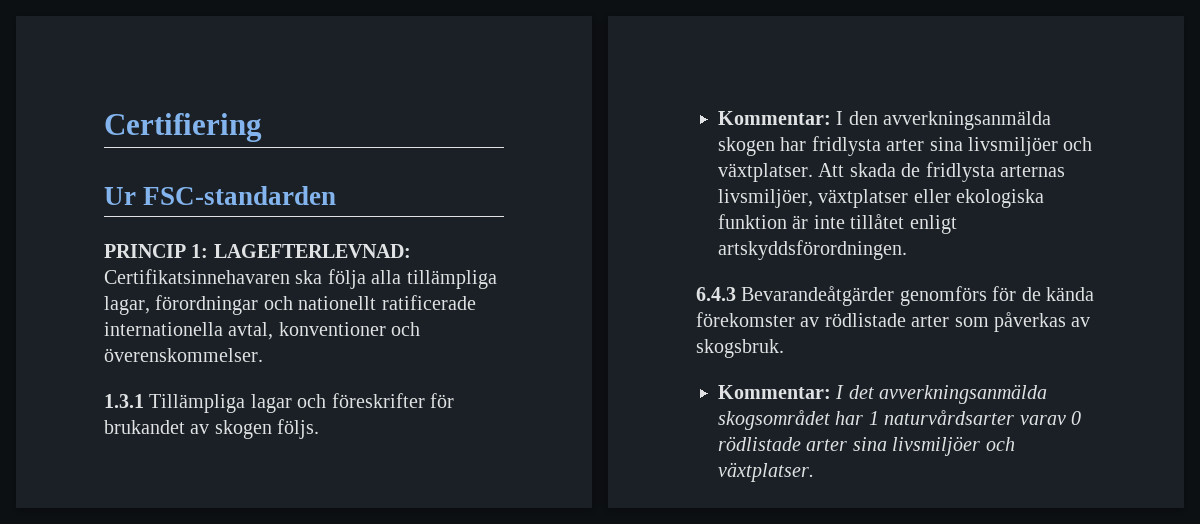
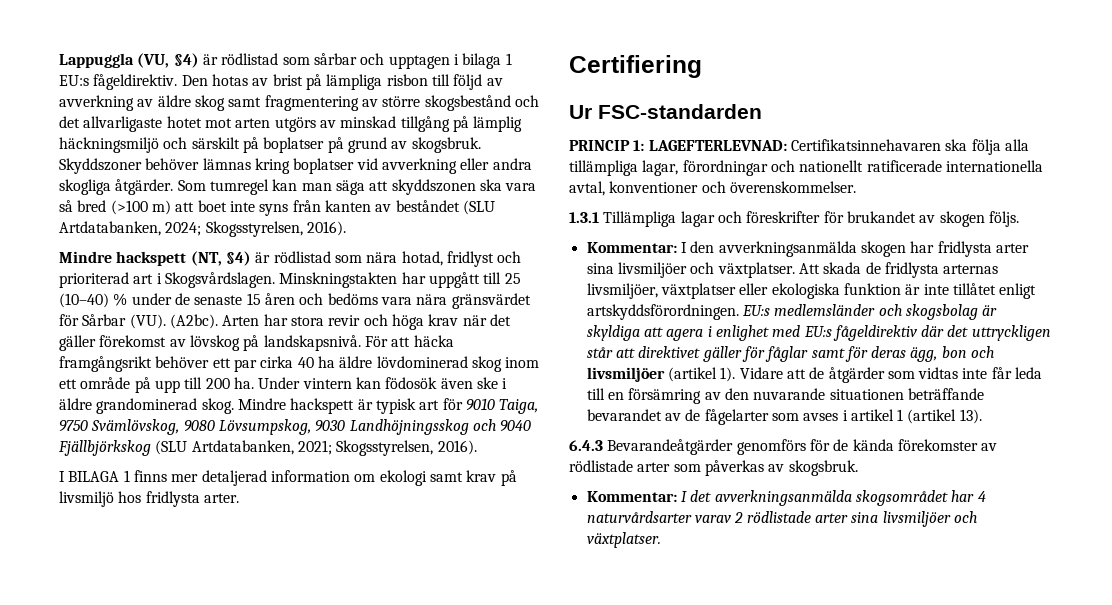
+ Lappuggla (VU, §4) är rödlistad som sårbar och upptagen i bilaga 1 EU:s fågeldirektiv. Den hotas av brist på lämpliga risbon till följd av avverkning av äldre skog samt fragmentering av större skogsbestånd och det allvarligaste hotet mot arten utgörs av minskad tillgång på lämplig häckningsmiljö och särskilt på boplatser på grund av skogsbruk. Skyddszoner behöver lämnas kring boplatser vid avverkning eller andra skogliga åtgärder. Som tumregel kan man säga att skyddszonen ska vara så bred (>100 m) att boet inte syns från kanten av beståndet (SLU Artdatabanken, 2024; Skogsstyrelsen, 2016).
+ Mindre hackspett (NT, §4) är rödlistad som nära hotad, fridlyst och prioriterad art i Skogsvårdslagen. Minskningstakten har uppgått till 25 (10–40) % under de senaste 15 åren och bedöms vara nära gränsvärdet för Sårbar (VU). (A2bc). Arten har stora revir och höga krav när det gäller förekomst av lövskog på landskapsnivå. För att häcka framgångsrikt behöver ett par cirka 40 ha äldre lövdominerad skog inom ett område på upp till 200 ha. Under vintern kan födosök även ske i äldre grandominerad skog. Mindre hackspett är typisk art för 9010 Taiga, 9750 Svämlövskog, 9080 Lövsumpskog, 9030 Landhöjningsskog och 9040 Fjällbjörkskog (SLU Artdatabanken, 2021; Skogsstyrelsen, 2016).
+ I BILAGA 1 finns mer detaljerad information om ekologi samt krav på livsmiljö hos fridlysta arter.
+ EU:s medlemsländer och skogsbolag är skyldiga att agera i enlighet med EU:s fågeldirektiv där det uttryckligen står att direktivet gäller för fåglar samt för deras ägg, bon och livsmiljöer (artikel 1). Vidare att de åtgärder som vidtas inte får leda till en försämring av den nuvarande situationen beträffande bevarandet av de fågelarter som avses i artikel 1 (artikel 13).
- Kommentar: I det avverkningsanmälda skogsområdet har 1 naturvårdsarter varav 0 rödlistade arter sina livsmiljöer och växtplatser.
+ Kommentar: I det avverkningsanmälda skogsområdet har 4 naturvårdsarter varav 2 rödlistade arter sina livsmiljöer och växtplatser.

